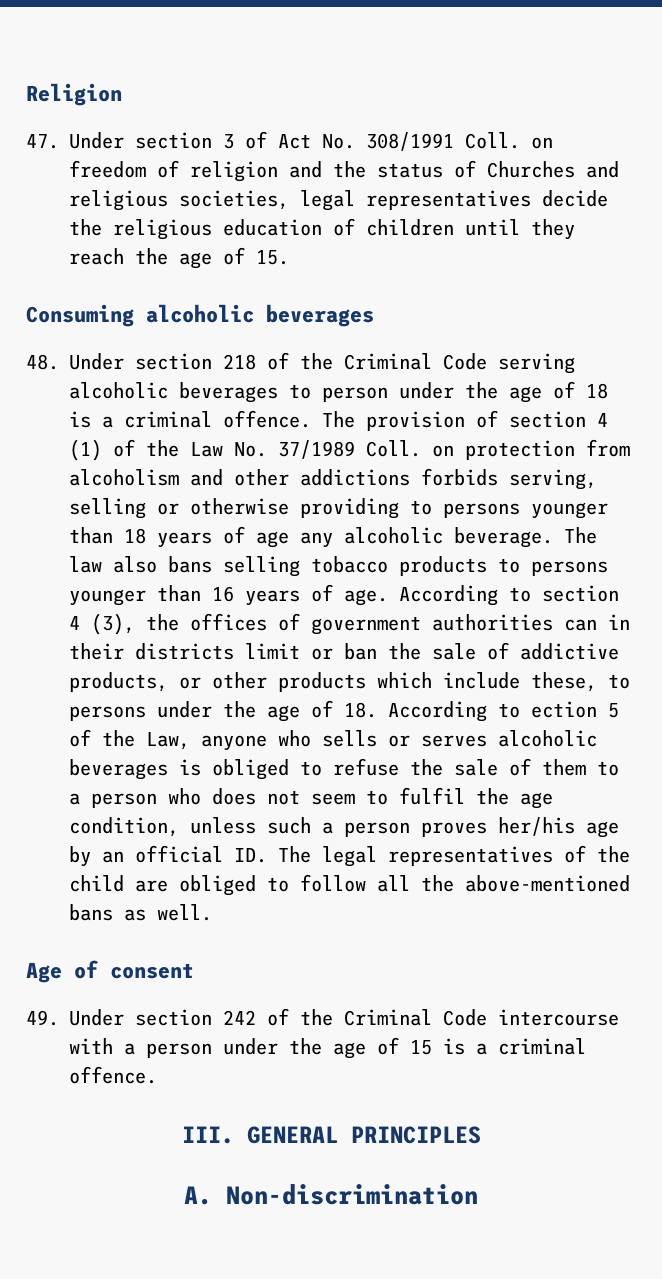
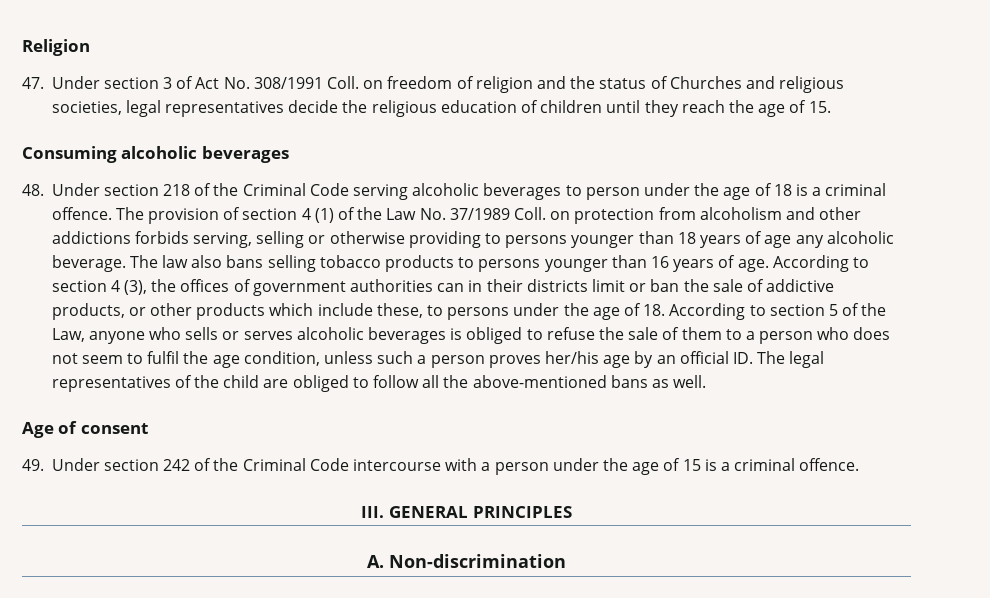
- According to section 4 (3), the offices of government authorities can in their districts limit or ban the sale of addictive products, or other products which include these, to persons under the age of 18. According to ection 5 of the Law, anyone who sells or serves alcoholic beverages is obliged to refuse the sale of them to a person who does not seem to fulfil the age condition, unless such a person proves her/his age by an official ID. The legal representatives of the child are obliged to follow all the above-mentioned bans as well.
+ According to section 4 (3), the offices of government authorities can in their districts limit or ban the sale of addictive products, or other products which include these, to persons under the age of 18. According to section 5 of the Law, anyone who sells or serves alcoholic beverages is obliged to refuse the sale of them to a person who does not seem to fulfil the age condition, unless such a person proves her/his age by an official ID. The legal representatives of the child are obliged to follow all the above-mentioned bans as well.

